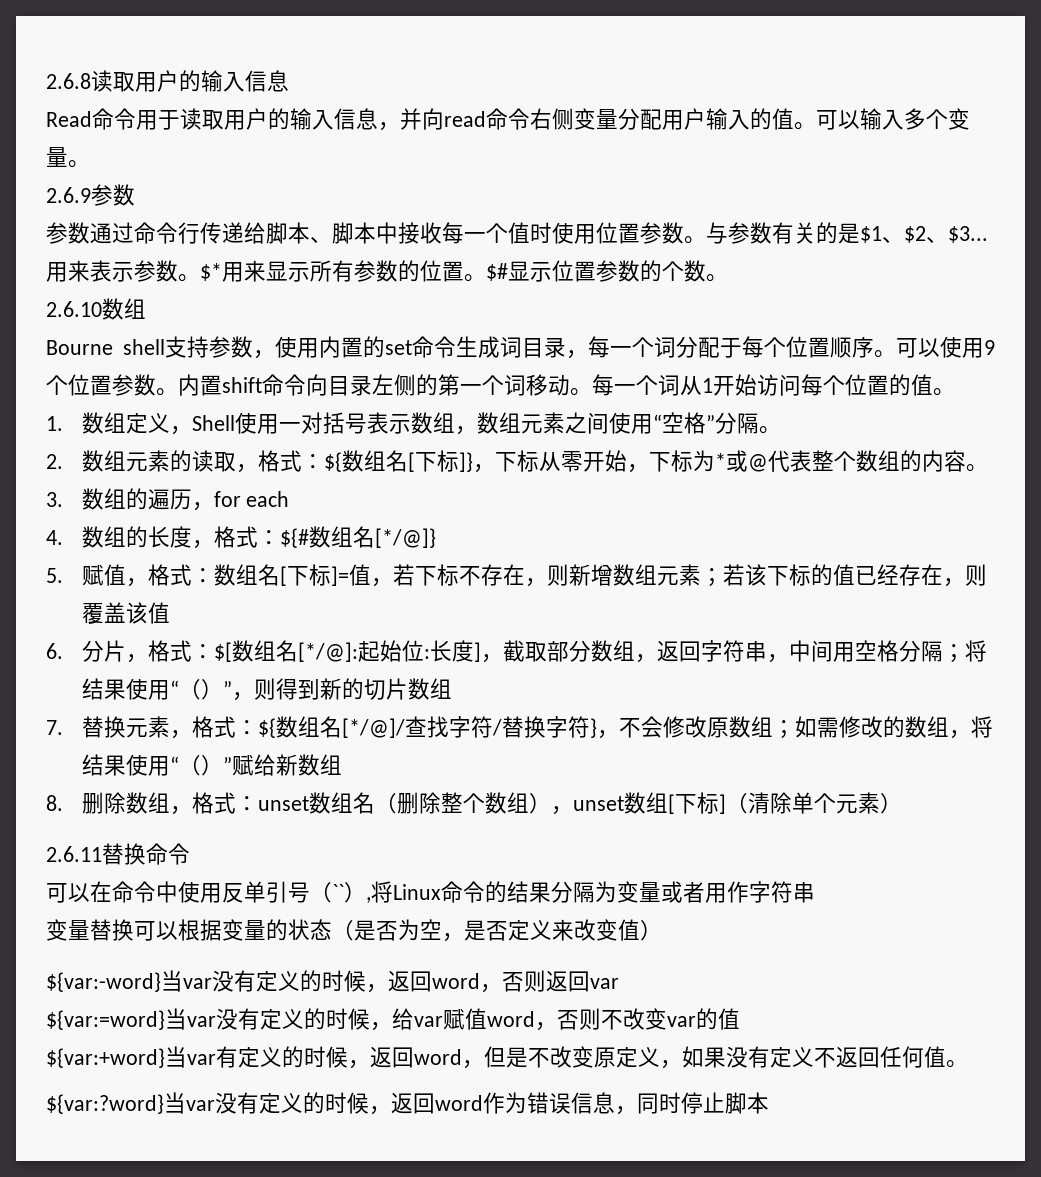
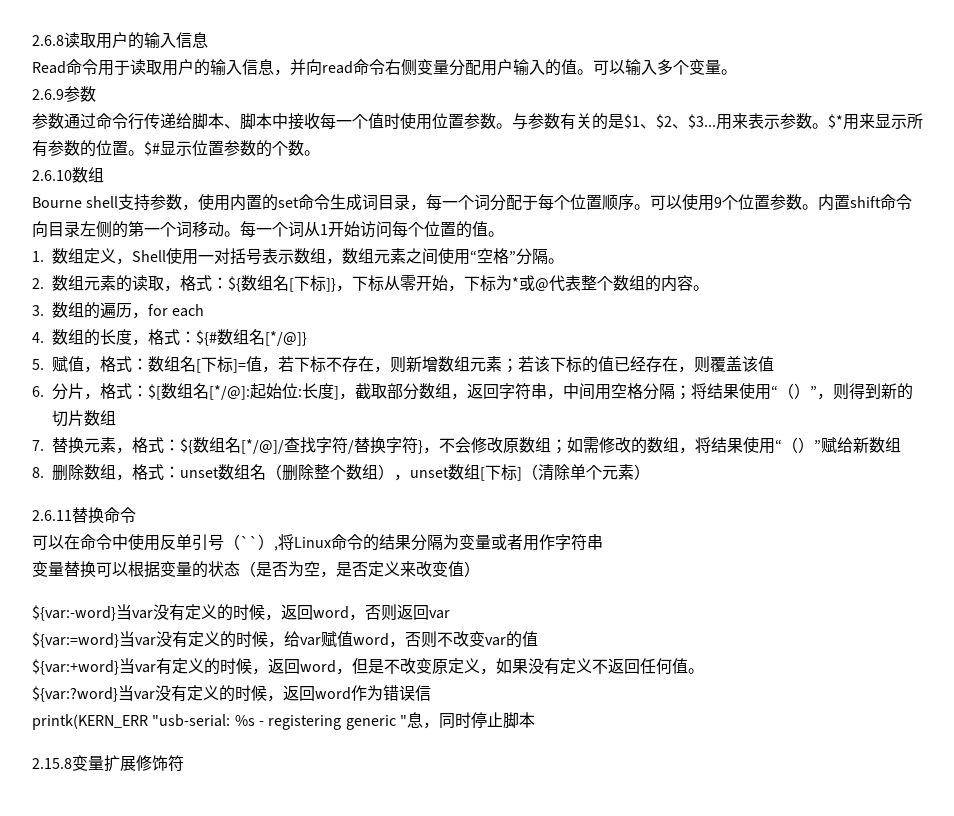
- ${var:?word}当var没有定义的时候，返回word作为错误信息，同时停止脚本
+ ${var:?word}当var没有定义的时候，返回word作为错误信
+ printk(KERN_ERR "usb-serial: %s - registering generic "息，同时停止脚本
+ 2.15.8变量扩展修饰符

